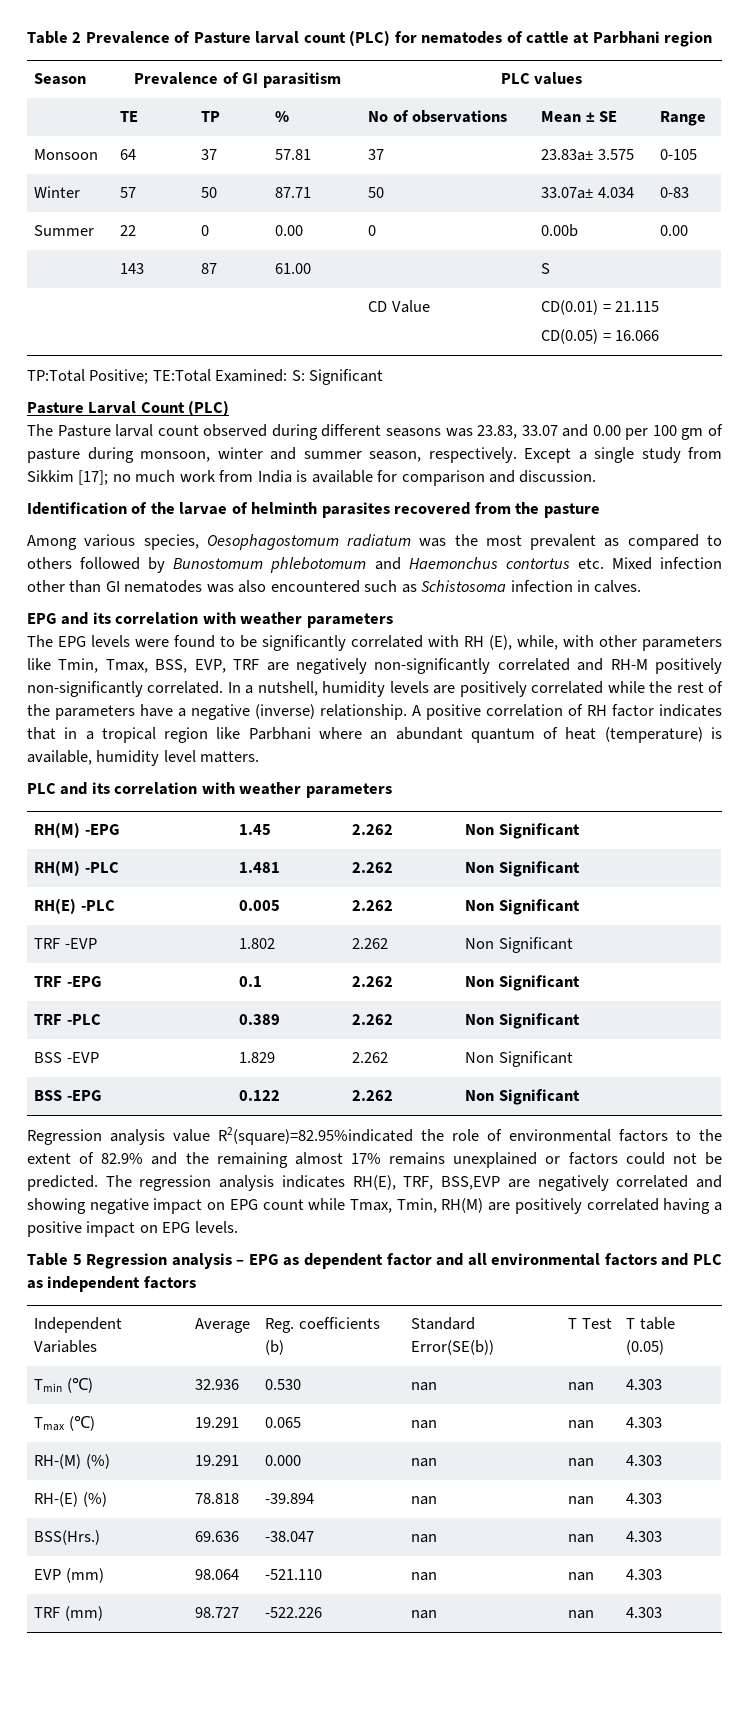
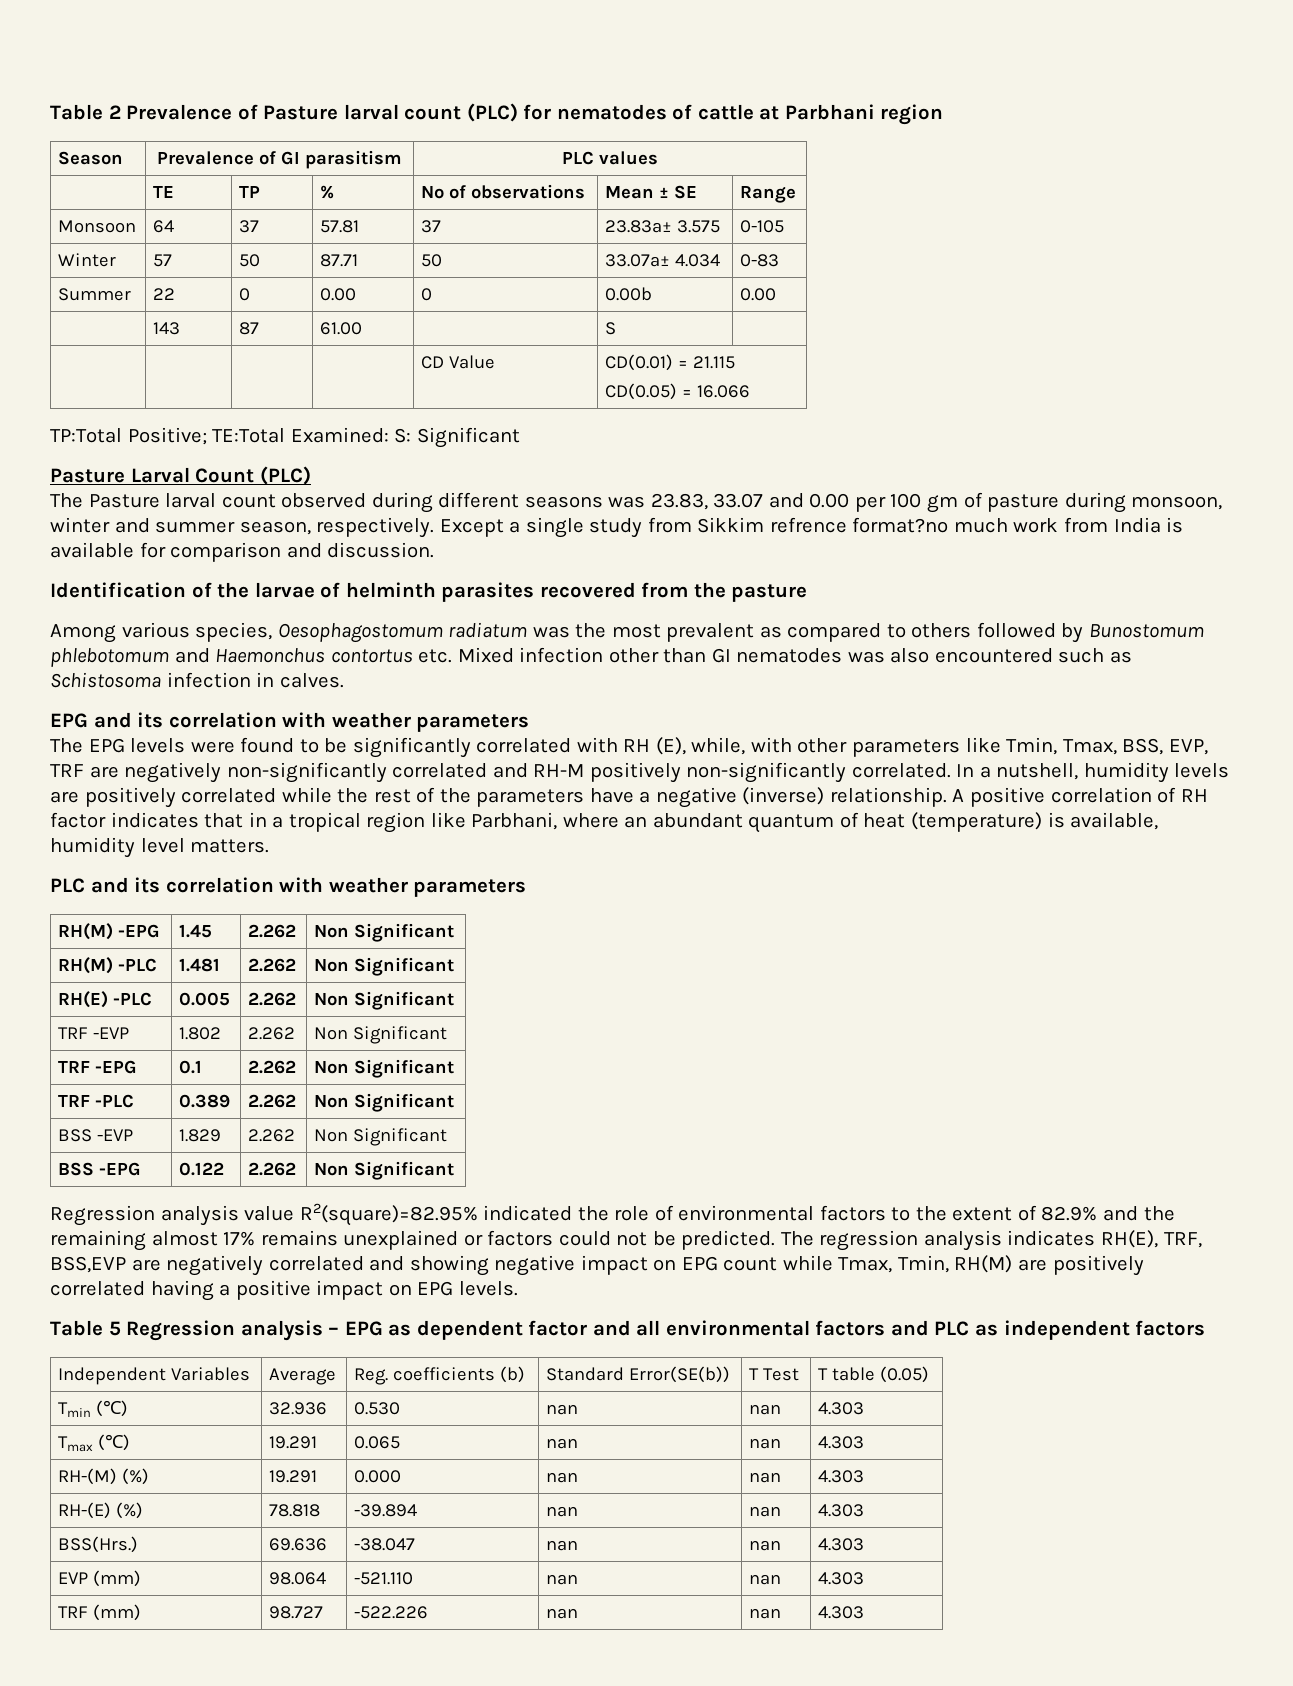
- Except a single study from Sikkim [17]; no much work from India is available for comparison and discussion.
+ Except a single study from Sikkim refrence format?no much work from India is available for comparison and discussion.
- A positive correlation of RH factor indicates that in a tropical region like Parbhani where an abundant quantum of heat (temperature) is available, humidity level matters.
+ A positive correlation of RH factor indicates that in a tropical region like Parbhani, where an abundant quantum of heat (temperature) is available, humidity level matters.
- Regression analysis value R2(square)=82.95%indicated the role of environmental factors to the extent of 82.9% and the remaining almost 17% remains unexplained or factors could not be predicted.
+ Regression analysis value R2(square)=82.95% indicated the role of environmental factors to the extent of 82.9% and the remaining almost 17% remains unexplained or factors could not be predicted.

